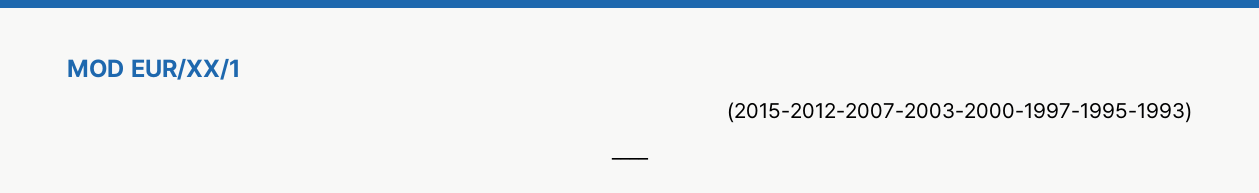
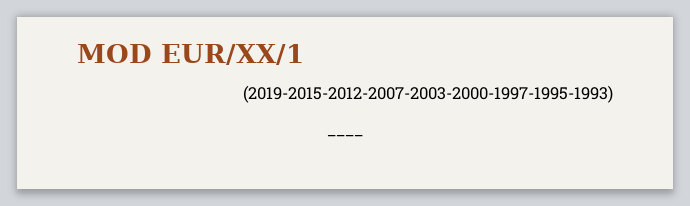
- (2015-2012-2007-2003-2000-1997-1995-1993)
+ (2019-2015-2012-2007-2003-2000-1997-1995-1993)

